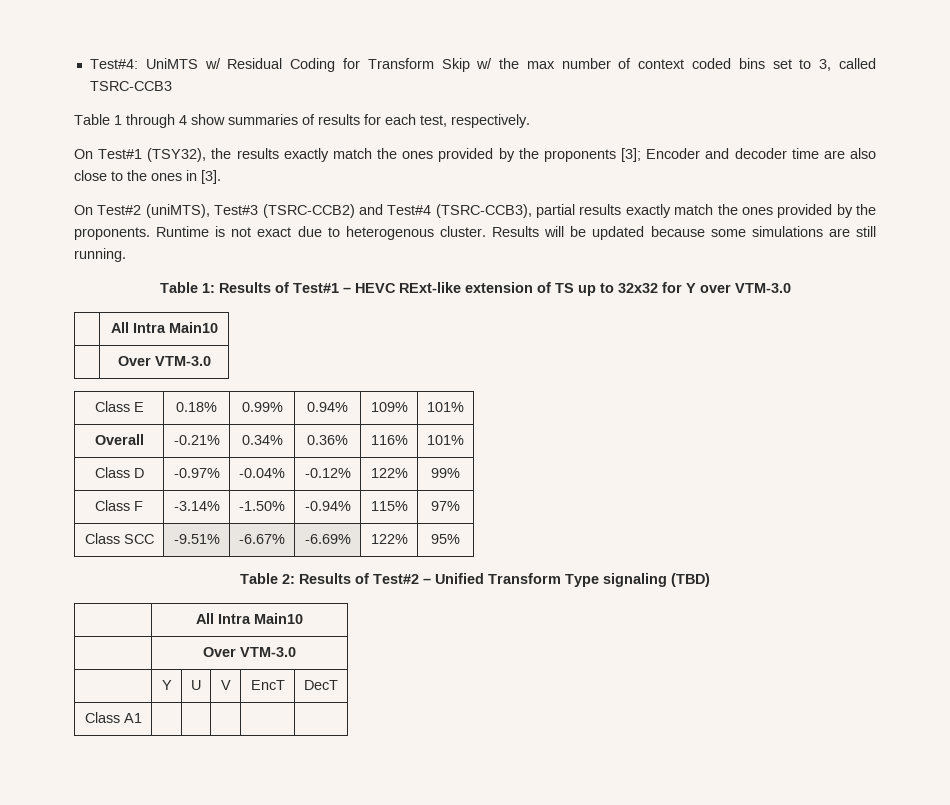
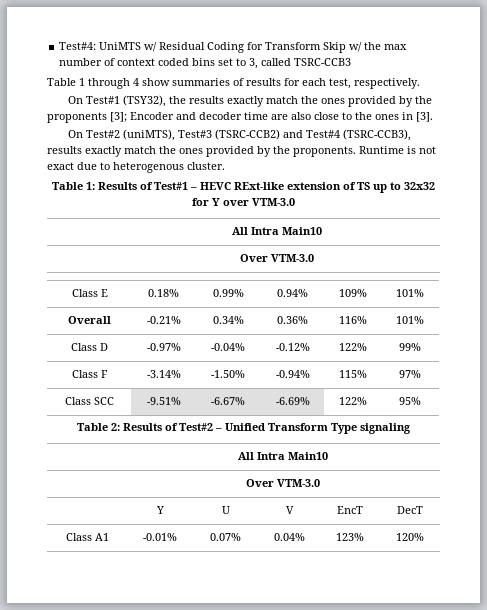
- On Test#2 (uniMTS), Test#3 (TSRC-CCB2) and Test#4 (TSRC-CCB3), partial results exactly match the ones provided by the proponents.
+ On Test#2 (uniMTS), Test#3 (TSRC-CCB2) and Test#4 (TSRC-CCB3), results exactly match the ones provided by the proponents.
- Results will be updated because some simulations are still running.
- Table 2: Results of Test#2 – Unified Transform Type signaling (TBD)
+ Table 2: Results of Test#2 – Unified Transform Type signaling
- Class A1 | | | | |
+ Class A1 | -0.01% | 0.07% | 0.04% | 123% | 120%

